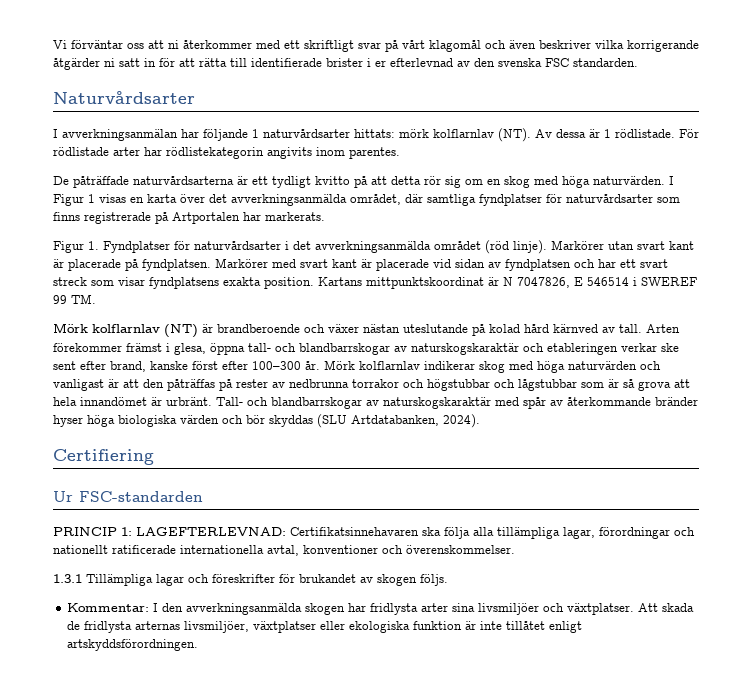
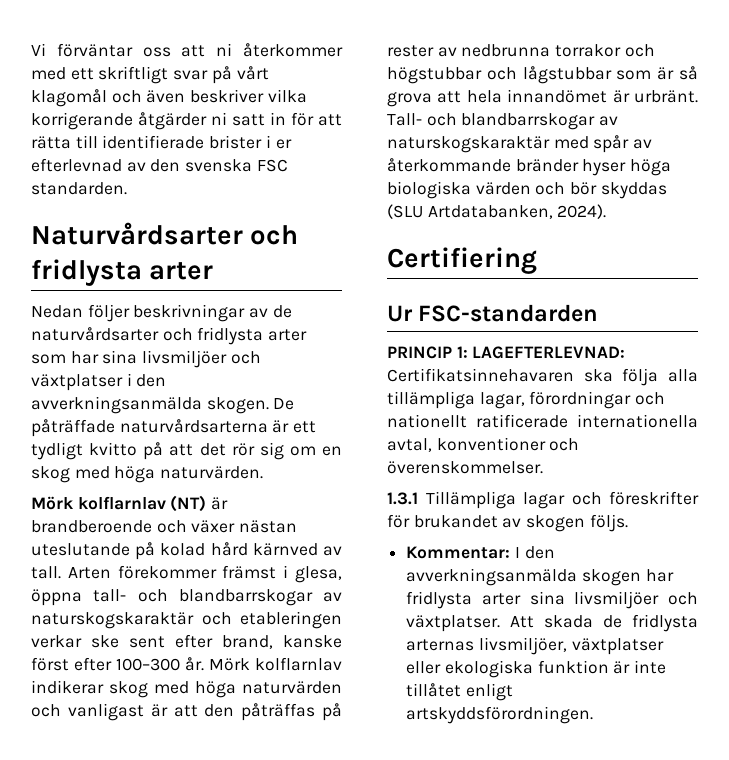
- Naturvårdsarter
- I avverkningsanmälan har följande 1 naturvårdsarter hittats: mörk kolflarnlav (NT). Av dessa är 1 rödlistade. För rödlistade arter har rödlistekategorin angivits inom parentes.
- De påträffade naturvårdsarterna är ett tydligt kvitto på att detta rör sig om en skog med höga naturvärden. I Figur 1 visas en karta över det avverkningsanmälda området, där samtliga fyndplatser för naturvårdsarter som finns registrerade på Artportalen har markerats.
- Figur 1. Fyndplatser för naturvårdsarter i det avverkningsanmälda området (röd linje). Markörer utan svart kant är placerade på fyndplatsen. Markörer med svart kant är placerade vid sidan av fyndplatsen och har ett svart streck som visar fyndplatsens exakta position. Kartans mittpunktskoordinat är N 7047826, E 546514 i SWEREF 99 TM.
+ Naturvårdsarter och fridlysta arter
+ Nedan följer beskrivningar av de naturvårdsarter och fridlysta arter som har sina livsmiljöer och växtplatser i den avverkningsanmälda skogen. De påträffade naturvårdsarterna är ett tydligt kvitto på att det rör sig om en skog med höga naturvärden.

